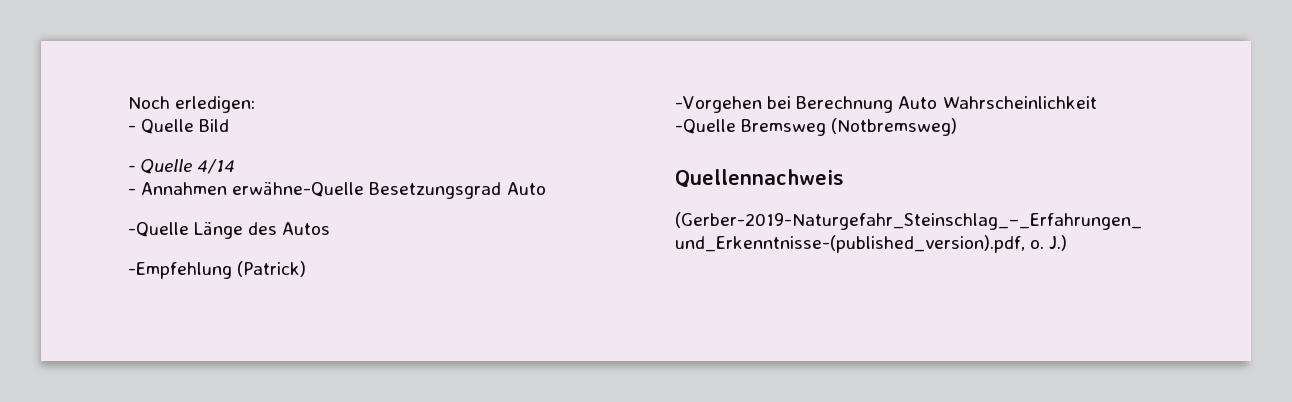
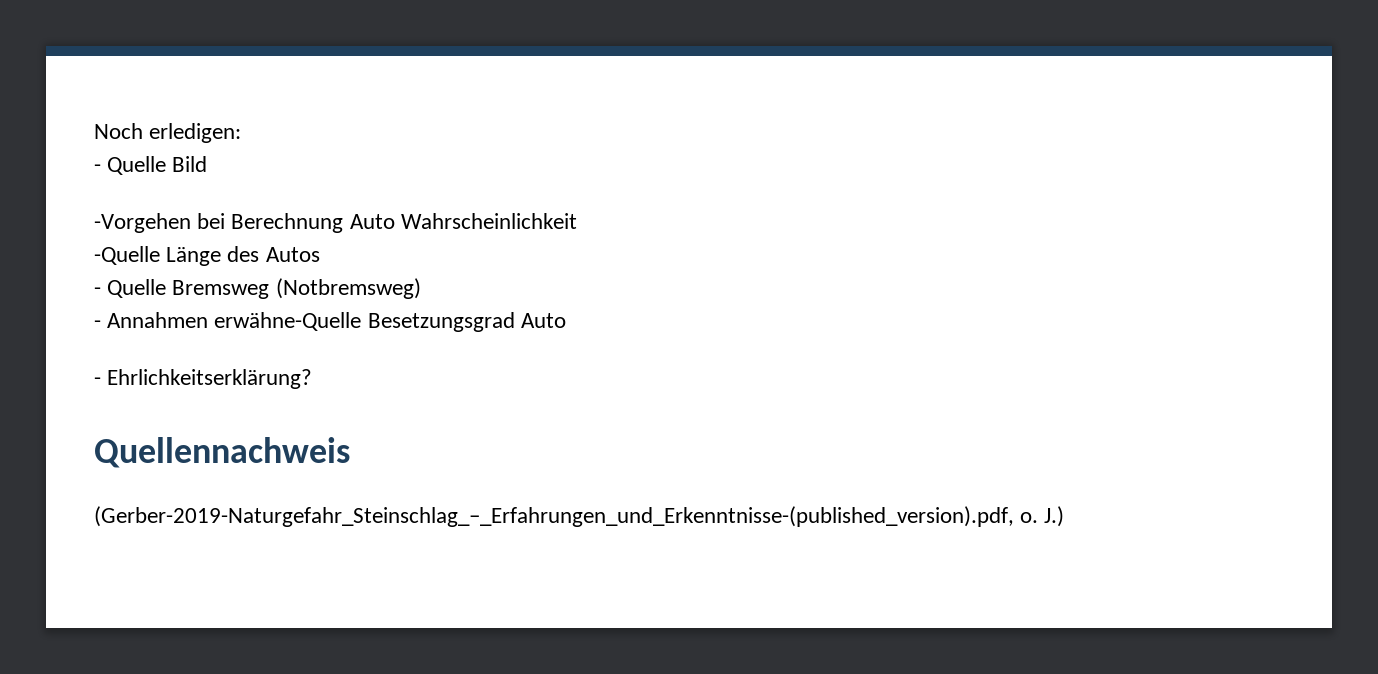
- - Quelle 4/14
- - Annahmen erwähne-Quelle Besetzungsgrad Auto
- -Quelle Länge des Autos
- -Empfehlung (Patrick)
- -Quelle Bremsweg (Notbremsweg)
+ -Quelle Länge des Autos
+ - Quelle Bremsweg (Notbremsweg)
+ - Annahmen erwähne-Quelle Besetzungsgrad Auto
+ - Ehrlichkeitserklärung?

